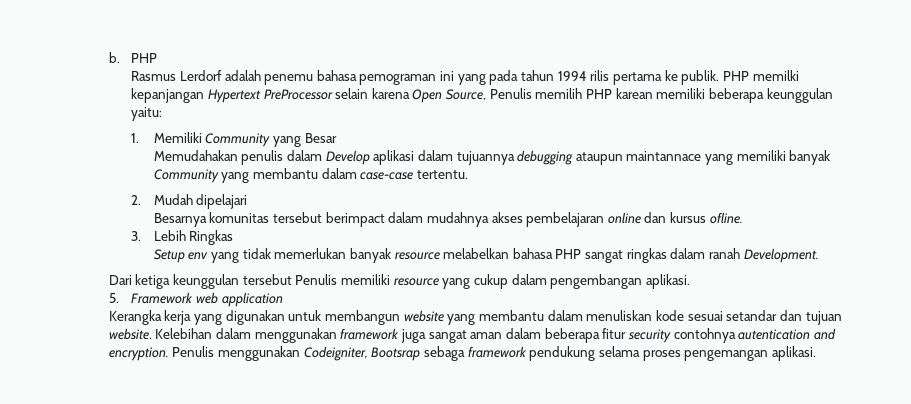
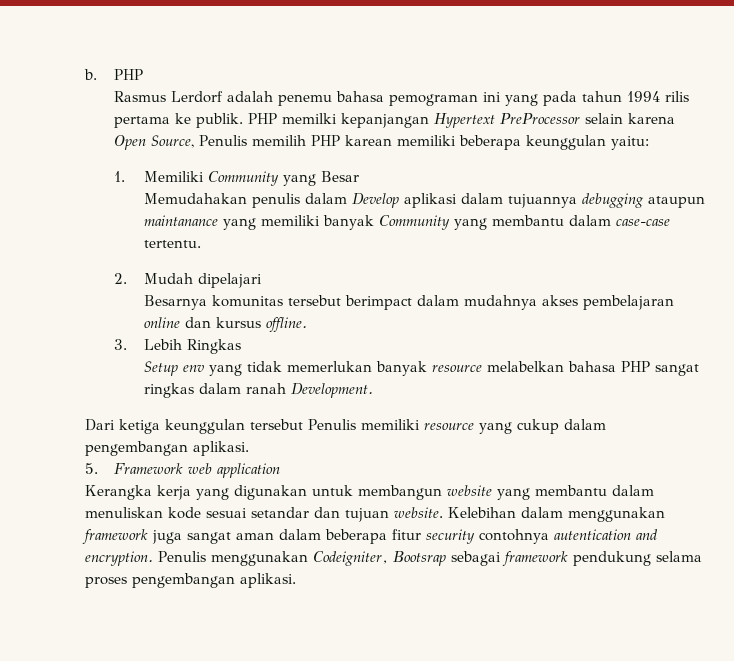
- Memudahakan penulis dalam Develop aplikasi dalam tujuannya debugging ataupun maintannace yang memiliki banyak Community yang membantu dalam case-case tertentu.
+ Memudahakan penulis dalam Develop aplikasi dalam tujuannya debugging ataupun maintanance yang memiliki banyak Community yang membantu dalam case-case tertentu.
- Besarnya komunitas tersebut berimpact dalam mudahnya akses pembelajaran online dan kursus ofline.
+ Besarnya komunitas tersebut berimpact dalam mudahnya akses pembelajaran online dan kursus offline.
- Penulis menggunakan Codeigniter, Bootsrap sebaga framework pendukung selama proses pengemangan aplikasi.
+ Penulis menggunakan Codeigniter, Bootsrap sebagai framework pendukung selama proses pengembangan aplikasi.

